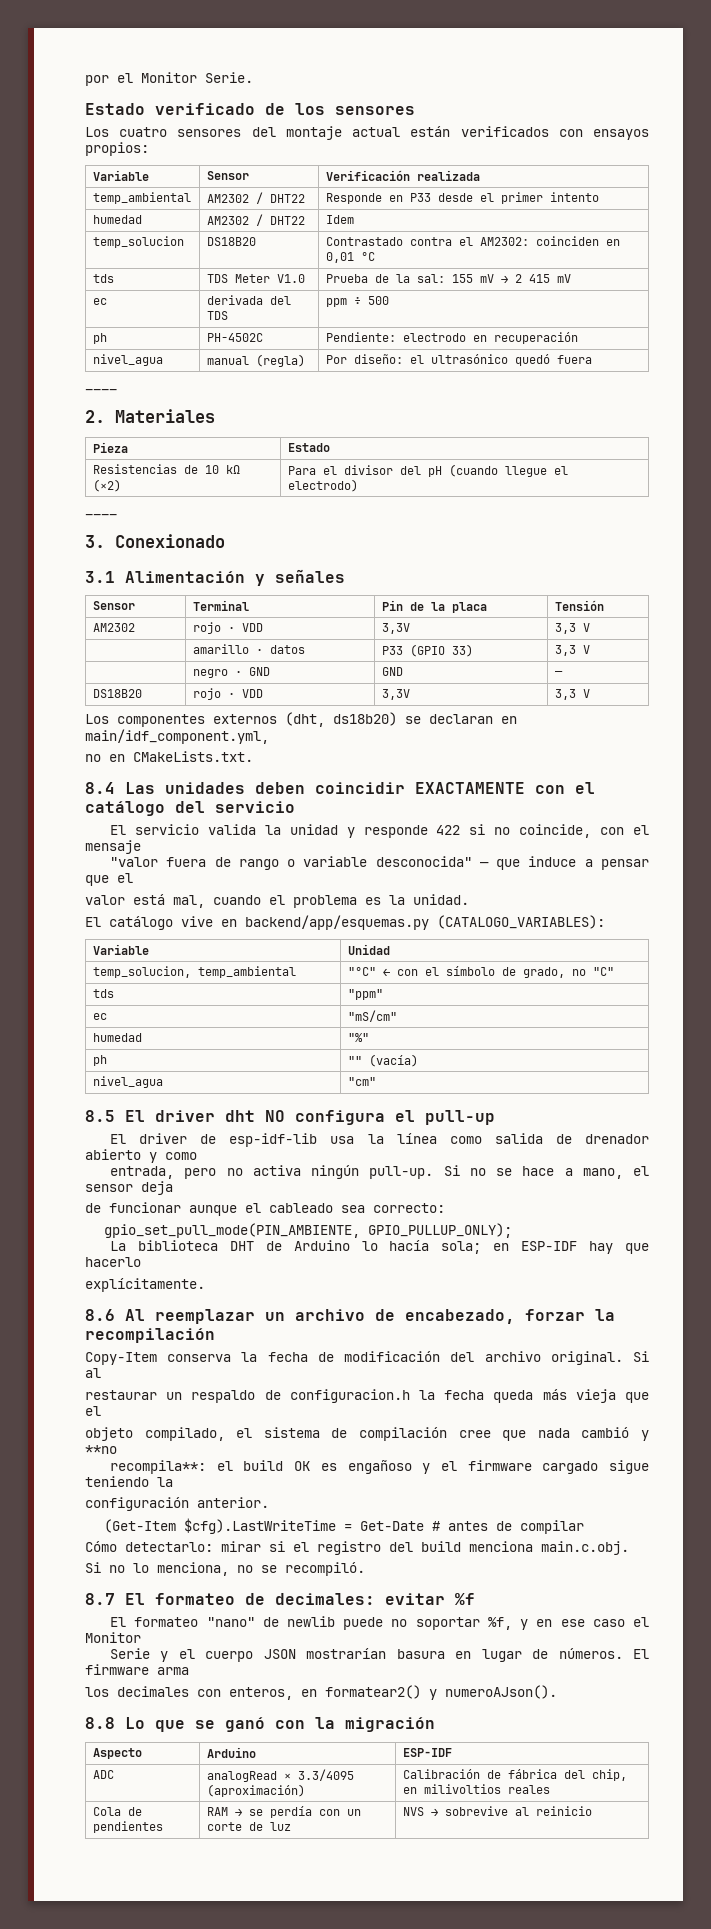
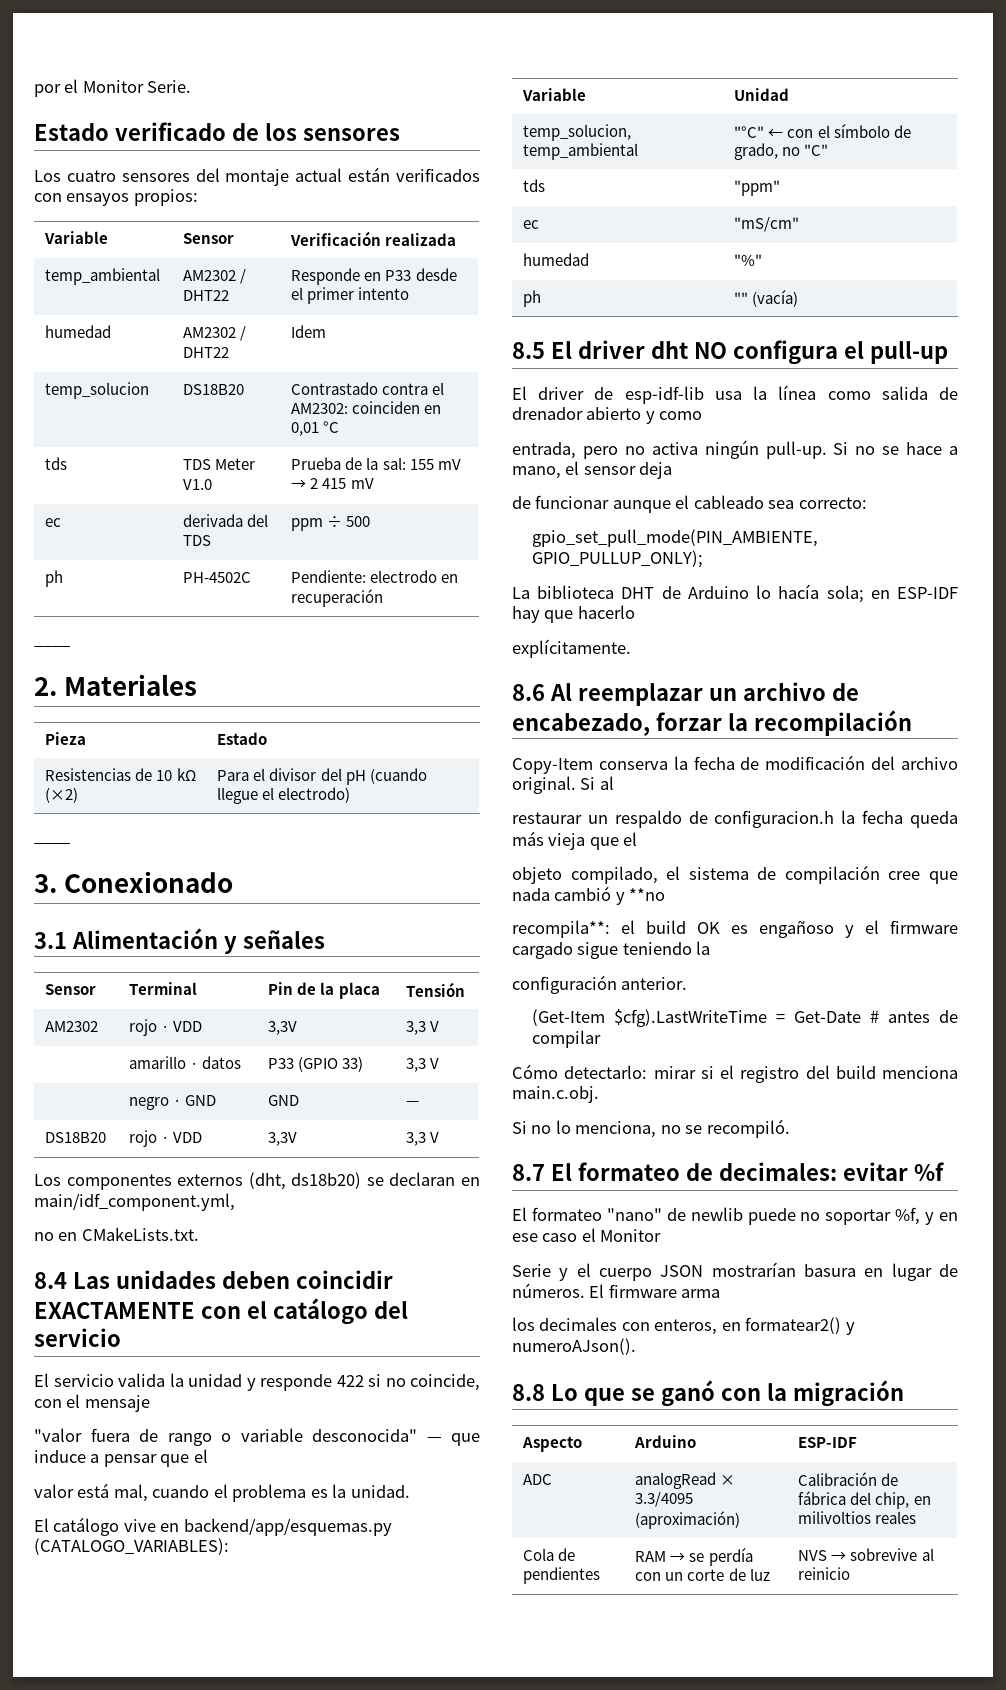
- nivel_agua | manual (regla) | Por diseño: el ultrasónico quedó fuera
- nivel_agua | "cm"

